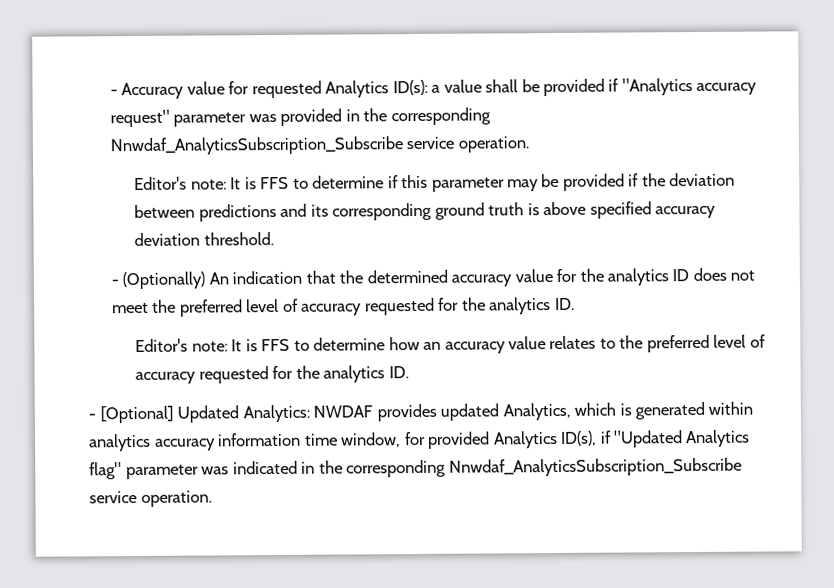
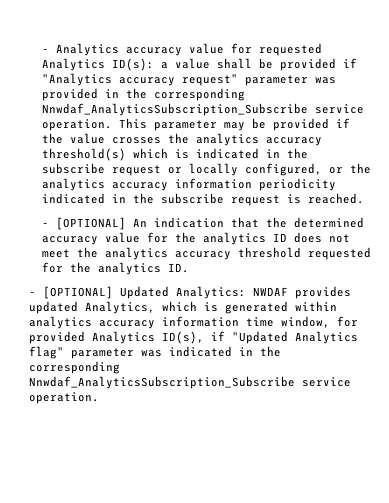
- - Accuracy value for requested Analytics ID(s): a value shall be provided if "Analytics accuracy request" parameter was provided in the corresponding Nnwdaf_AnalyticsSubscription_Subscribe service operation.
- Editor's note: It is FFS to determine if this parameter may be provided if the deviation between predictions and its corresponding ground truth is above specified accuracy deviation threshold.
- - (Optionally) An indication that the determined accuracy value for the analytics ID does not meet the preferred level of accuracy requested for the analytics ID.
- Editor's note: It is FFS to determine how an accuracy value relates to the preferred level of accuracy requested for the analytics ID.
+ - Analytics accuracy value for requested Analytics ID(s): a value shall be provided if "Analytics accuracy request" parameter was provided in the corresponding Nnwdaf_AnalyticsSubscription_Subscribe service operation. This parameter may be provided if the value crosses the analytics accuracy threshold(s) which is indicated in the subscribe request or locally configured, or the analytics accuracy information periodicity indicated in the subscribe request is reached.
+ - [OPTIONAL] An indication that the determined accuracy value for the analytics ID does not meet the analytics accuracy threshold requested for the analytics ID.
- - [Optional] Updated Analytics: NWDAF provides updated Analytics, which is generated within analytics accuracy information time window, for provided Analytics ID(s), if "Updated Analytics flag" parameter was indicated in the corresponding Nnwdaf_AnalyticsSubscription_Subscribe service operation.
+ - [OPTIONAL] Updated Analytics: NWDAF provides updated Analytics, which is generated within analytics accuracy information time window, for provided Analytics ID(s), if "Updated Analytics flag" parameter was indicated in the corresponding Nnwdaf_AnalyticsSubscription_Subscribe service operation.

